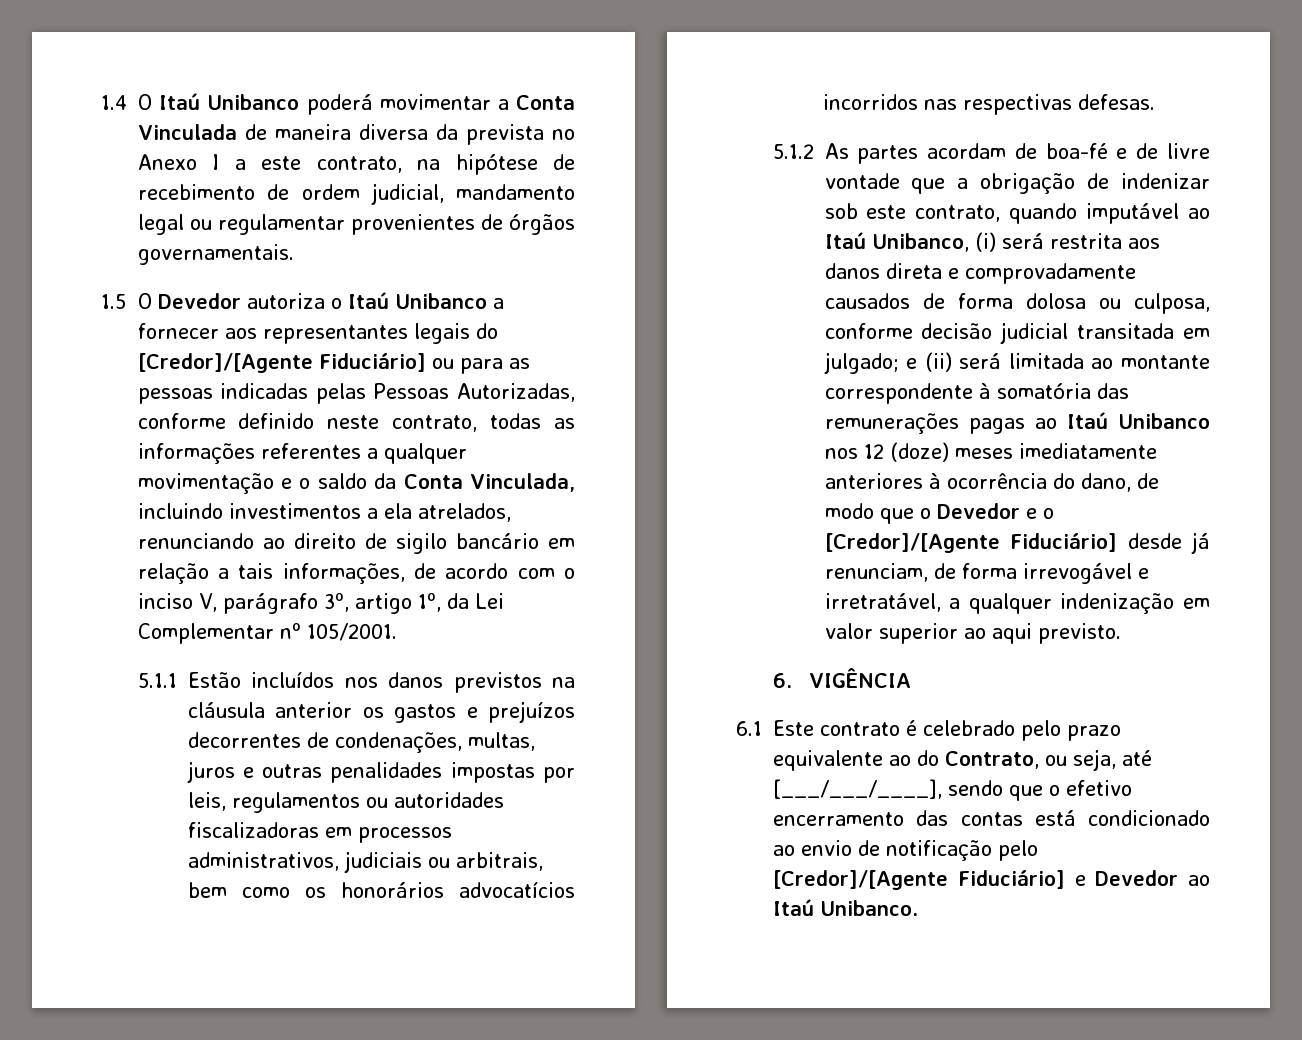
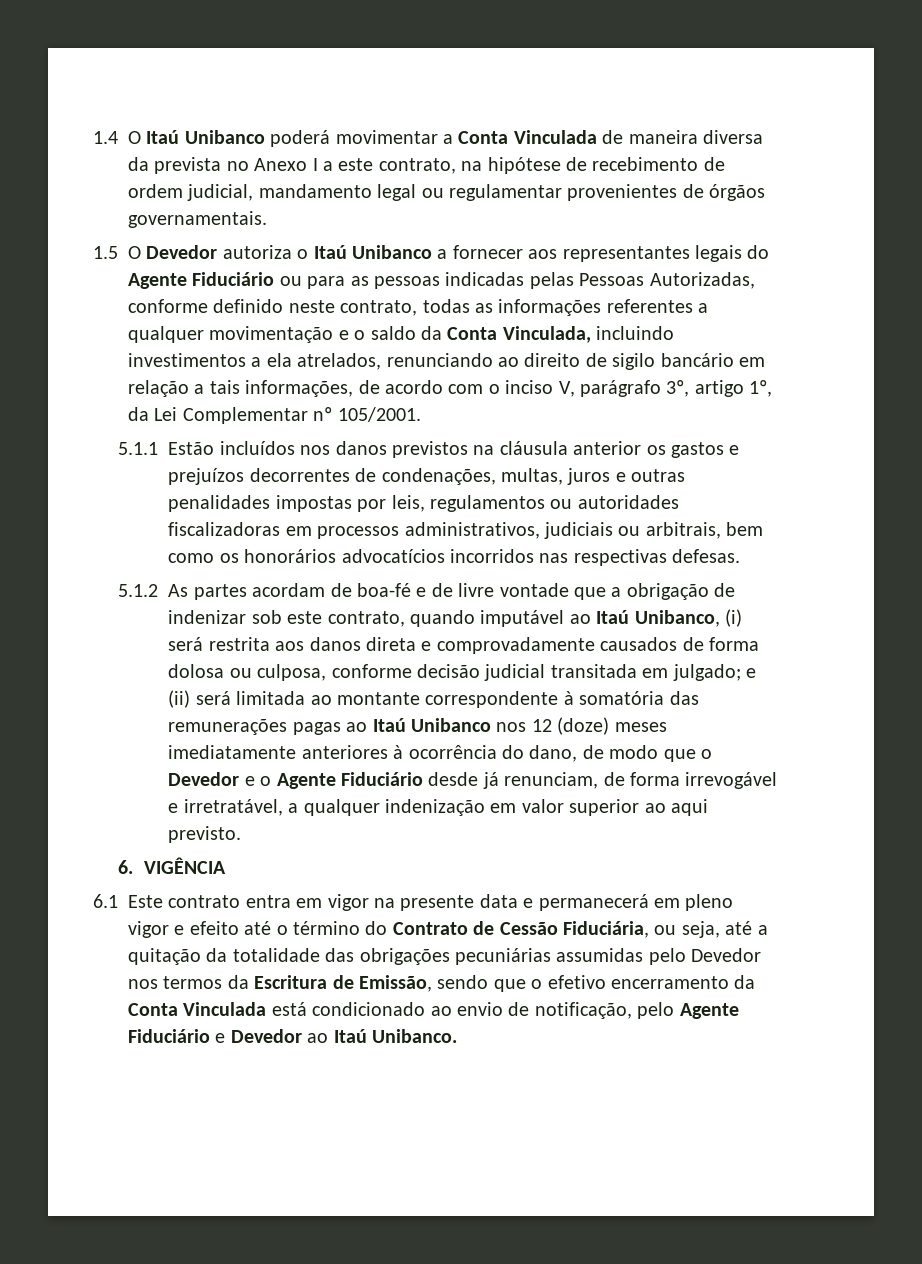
- 1.5 O Devedor autoriza o Itaú Unibanco a fornecer aos representantes legais do [Credor]/[Agente Fiduciário] ou para as pessoas indicadas pelas Pessoas Autorizadas, conforme definido neste contrato, todas as informações referentes a qualquer movimentação e o saldo da Conta Vinculada, incluindo investimentos a ela atrelados, renunciando ao direito de sigilo bancário em relação a tais informações, de acordo com o inciso V, parágrafo 3º, artigo 1º, da Lei Complementar nº 105/2001.
+ 1.5 O Devedor autoriza o Itaú Unibanco a fornecer aos representantes legais do Agente Fiduciário ou para as pessoas indicadas pelas Pessoas Autorizadas, conforme definido neste contrato, todas as informações referentes a qualquer movimentação e o saldo da Conta Vinculada, incluindo investimentos a ela atrelados, renunciando ao direito de sigilo bancário em relação a tais informações, de acordo com o inciso V, parágrafo 3º, artigo 1º, da Lei Complementar nº 105/2001.
- e (ii) será limitada ao montante correspondente à somatória das remunerações pagas ao Itaú Unibanco nos 12 (doze) meses imediatamente anteriores à ocorrência do dano, de modo que o Devedor e o [Credor]/[Agente Fiduciário] desde já renunciam, de forma irrevogável e irretratável, a qualquer indenização em valor superior ao aqui previsto.
+ e (ii) será limitada ao montante correspondente à somatória das remunerações pagas ao Itaú Unibanco nos 12 (doze) meses imediatamente anteriores à ocorrência do dano, de modo que o Devedor e o Agente Fiduciário desde já renunciam, de forma irrevogável e irretratável, a qualquer indenização em valor superior ao aqui previsto.
- 6.1 Este contrato é celebrado pelo prazo equivalente ao do Contrato, ou seja, até [___/___/____], sendo que o efetivo encerramento das contas está condicionado ao envio de notificação pelo [Credor]/[Agente Fiduciário] e Devedor ao Itaú Unibanco.
+ 6.1 Este contrato entra em vigor na presente data e permanecerá em pleno vigor e efeito até o término do Contrato de Cessão Fiduciária, ou seja, até a quitação da totalidade das obrigações pecuniárias assumidas pelo Devedor nos termos da Escritura de Emissão, sendo que o efetivo encerramento da Conta Vinculada está condicionado ao envio de notificação, pelo Agente Fiduciário e Devedor ao Itaú Unibanco.

